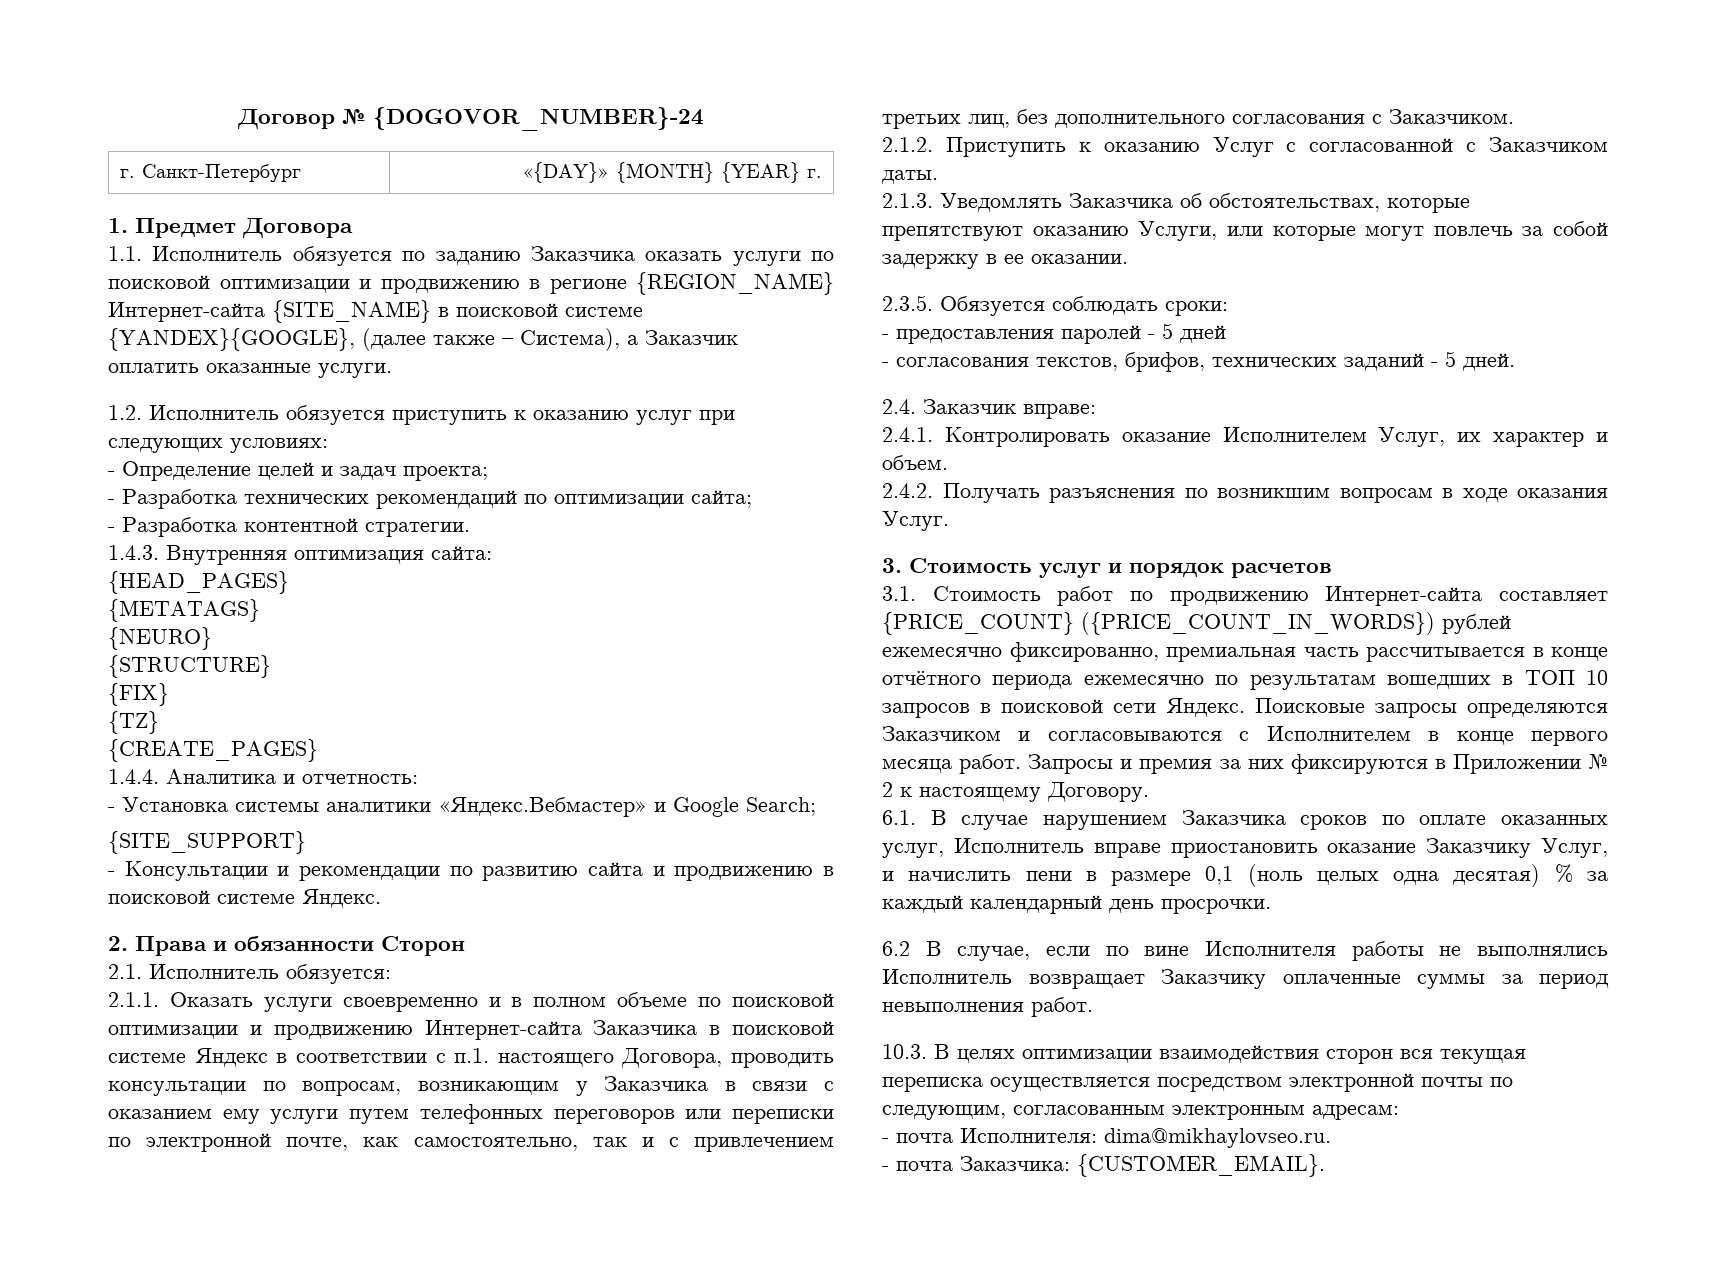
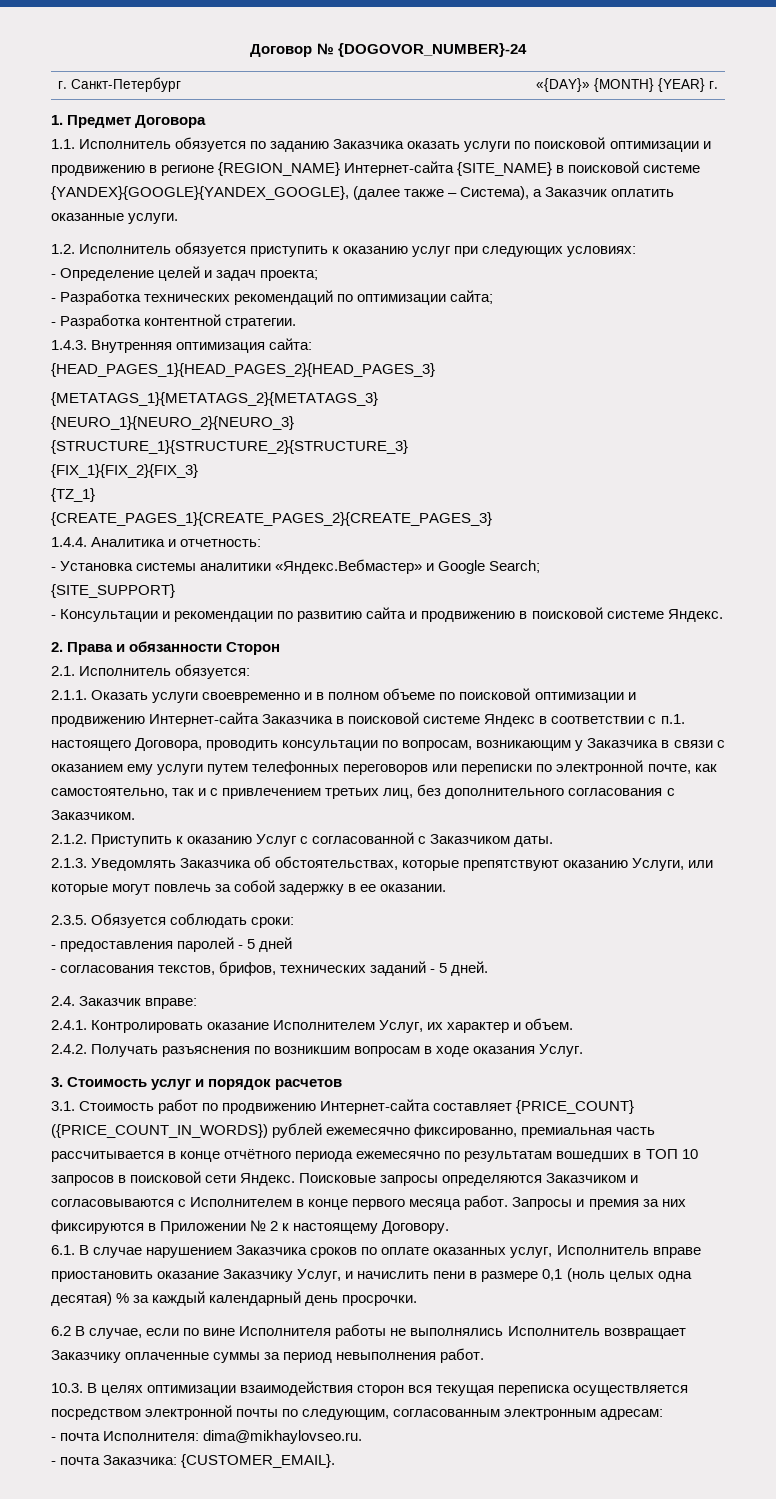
- 1.1. Исполнитель обязуется по заданию Заказчика оказать услуги по поисковой оптимизации и продвижению в регионе {REGION_NAME} Интернет-сайта {SITE_NAME} в поисковой системе {YANDEX}{GOOGLE}, (далее также – Система), а Заказчик оплатить оказанные услуги.
+ 1.1. Исполнитель обязуется по заданию Заказчика оказать услуги по поисковой оптимизации и продвижению в регионе {REGION_NAME} Интернет-сайта {SITE_NAME} в поисковой системе {YANDEX}{GOOGLE}{YANDEX_GOOGLE}, (далее также – Система), а Заказчик оплатить оказанные услуги.
- {HEAD_PAGES}
- {METATAGS}
- {NEURO}
- {STRUCTURE}
- {FIX}
- {TZ}
- {CREATE_PAGES}
+ {HEAD_PAGES_1}{HEAD_PAGES_2}{HEAD_PAGES_3}
+ {METATAGS_1}{METATAGS_2}{METATAGS_3}
+ {NEURO_1}{NEURO_2}{NEURO_3}
+ {STRUCTURE_1}{STRUCTURE_2}{STRUCTURE_3}
+ {FIX_1}{FIX_2}{FIX_3}
+ {TZ_1}
+ {CREATE_PAGES_1}{CREATE_PAGES_2}{CREATE_PAGES_3}

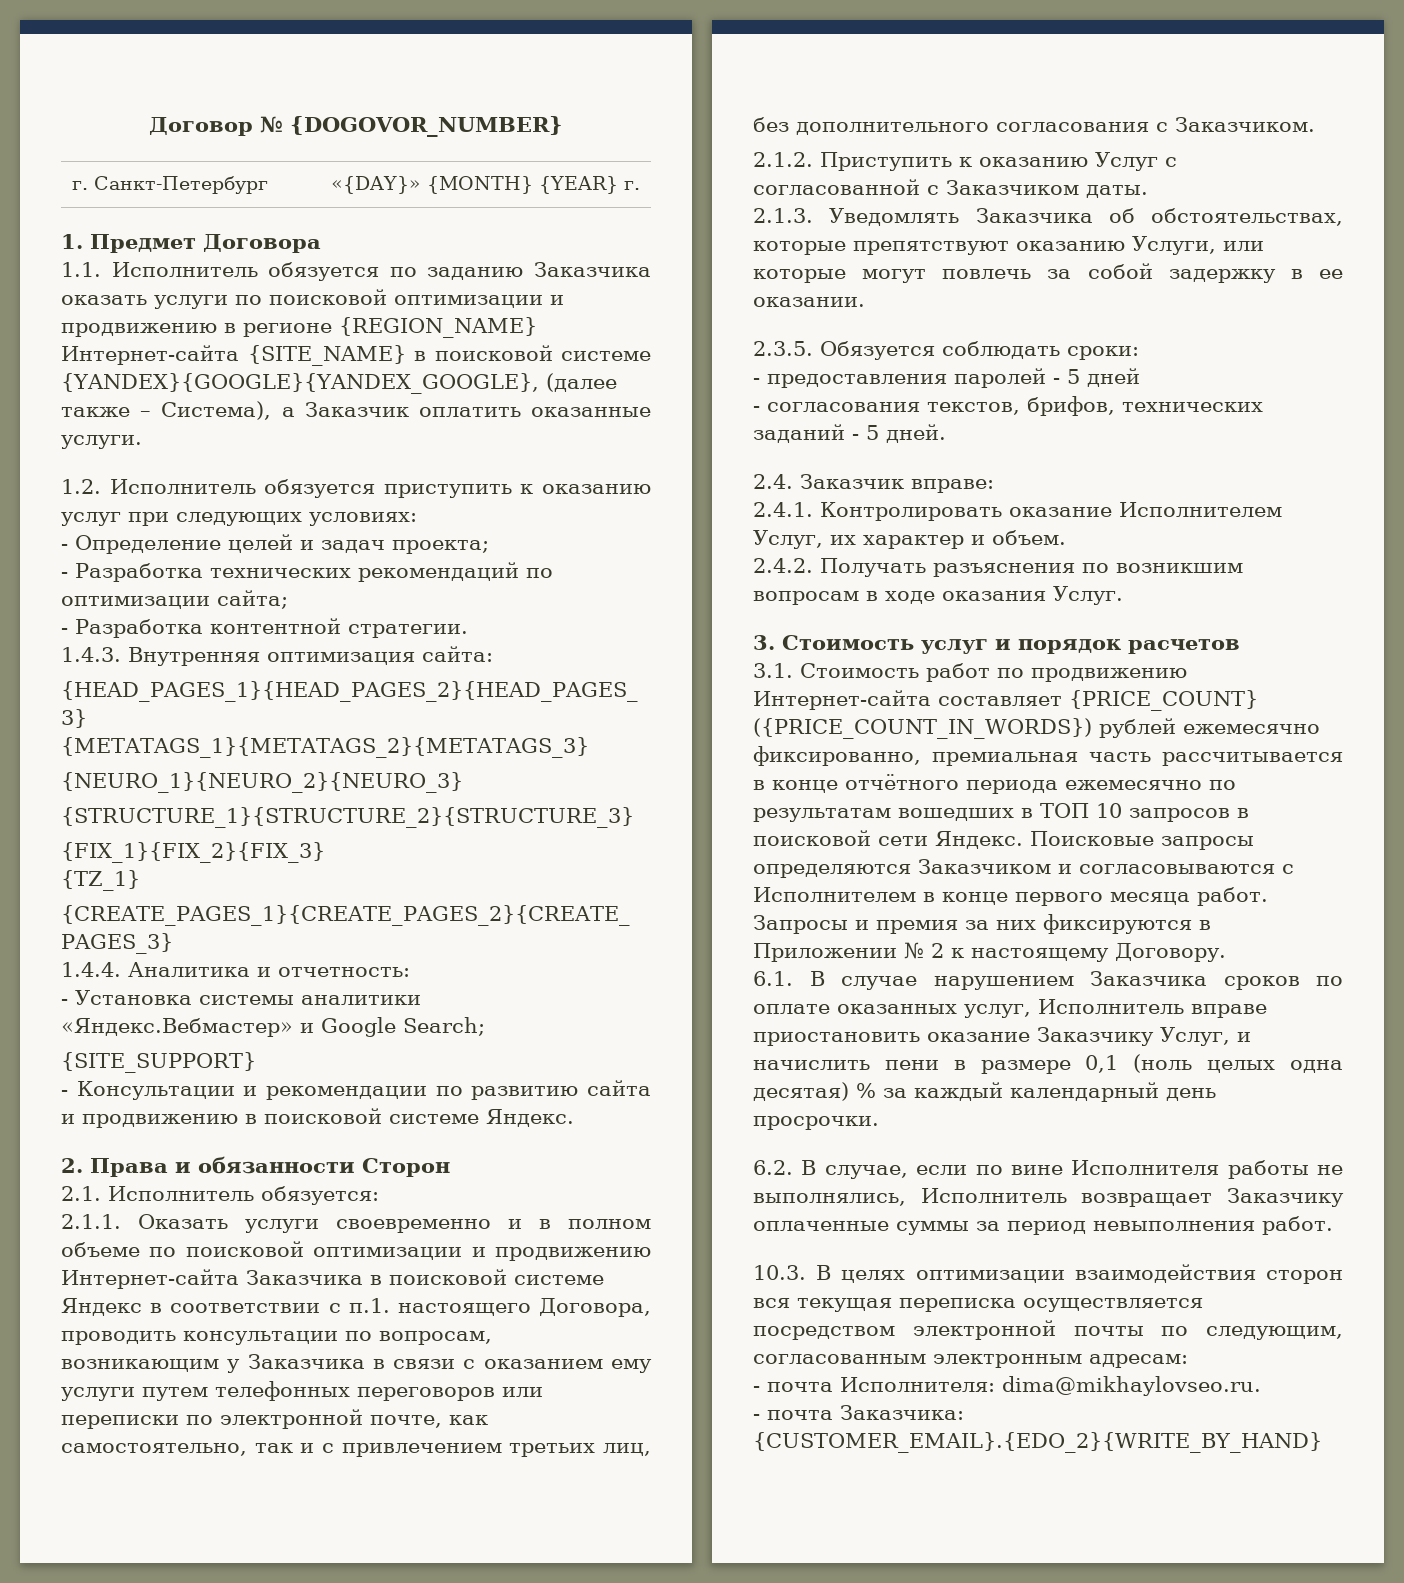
- Договор № {DOGOVOR_NUMBER}-24
+ Договор № {DOGOVOR_NUMBER}
- 6.2 В случае, если по вине Исполнителя работы не выполнялись Исполнитель возвращает Заказчику оплаченные суммы за период невыполнения работ.
+ 6.2. В случае, если по вине Исполнителя работы не выполнялись, Исполнитель возвращает Заказчику оплаченные суммы за период невыполнения работ.
- - почта Заказчика: {CUSTOMER_EMAIL}.
+ - почта Заказчика: {CUSTOMER_EMAIL}.{EDO_2}{WRITE_BY_HAND}

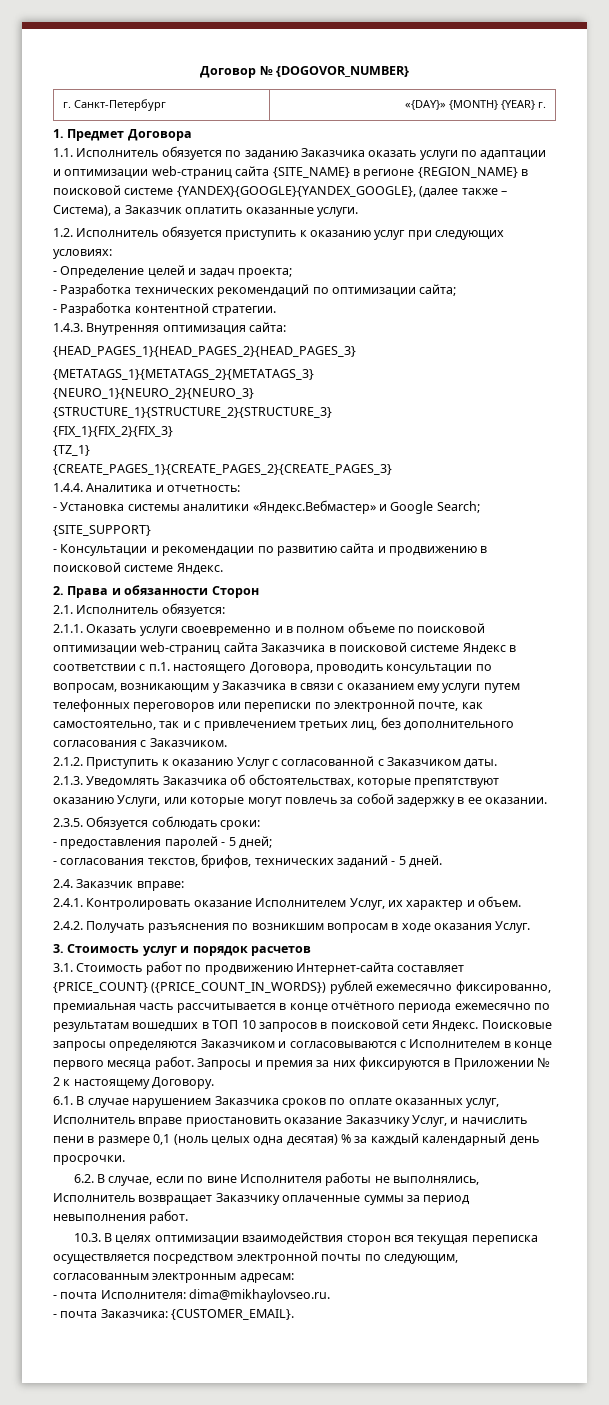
- 1.1. Исполнитель обязуется по заданию Заказчика оказать услуги по поисковой оптимизации и продвижению в регионе {REGION_NAME} Интернет-сайта {SITE_NAME} в поисковой системе {YANDEX}{GOOGLE}{YANDEX_GOOGLE}, (далее также – Система), а Заказчик оплатить оказанные услуги.
+ 1.1. Исполнитель обязуется по заданию Заказчика оказать услуги по адаптации и оптимизации web-страниц сайта {SITE_NAME} в регионе {REGION_NAME} в поисковой системе {YANDEX}{GOOGLE}{YANDEX_GOOGLE}, (далее также – Система), а Заказчик оплатить оказанные услуги.
- 2.1.1. Оказать услуги своевременно и в полном объеме по поисковой оптимизации и продвижению Интернет-сайта Заказчика в поисковой системе Яндекс в соответствии с п.1. настоящего Договора, проводить консультации по вопросам, возникающим у Заказчика в связи с оказанием ему услуги путем телефонных переговоров или переписки по электронной почте, как самостоятельно, так и с привлечением третьих лиц, без дополнительного согласования с Заказчиком.
+ 2.1.1. Оказать услуги своевременно и в полном объеме по поисковой оптимизации web-страниц сайта Заказчика в поисковой системе Яндекс в соответствии с п.1. настоящего Договора, проводить консультации по вопросам, возникающим у Заказчика в связи с оказанием ему услуги путем телефонных переговоров или переписки по электронной почте, как самостоятельно, так и с привлечением третьих лиц, без дополнительного согласования с Заказчиком.
- - предоставления паролей - 5 дней
+ - предоставления паролей - 5 дней;
- - почта Заказчика: {CUSTOMER_EMAIL}.{EDO_2}{WRITE_BY_HAND}
+ - почта Заказчика: {CUSTOMER_EMAIL}.

